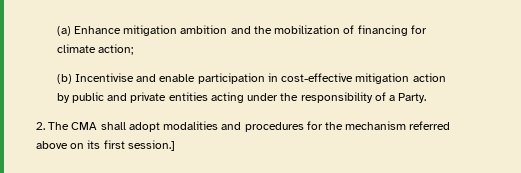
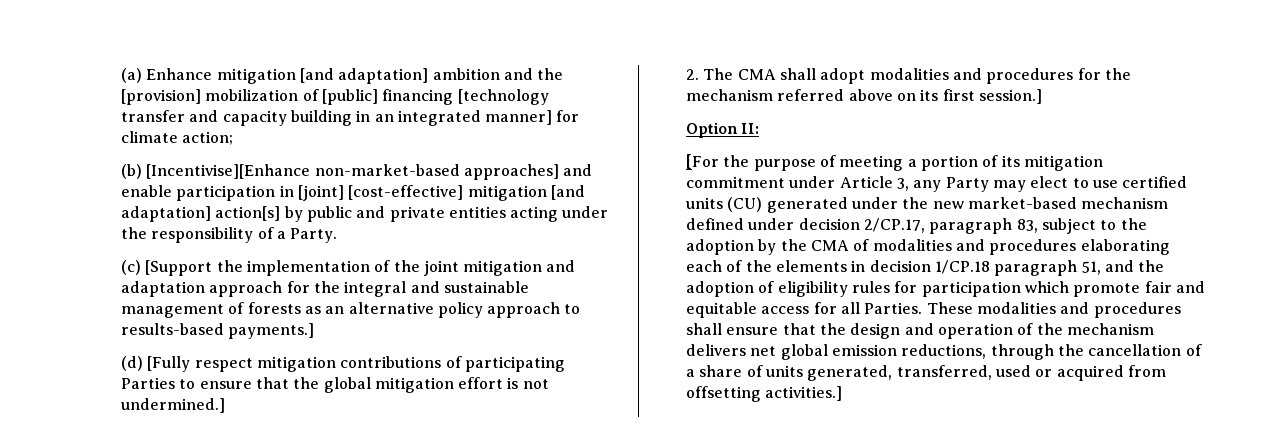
- (a) Enhance mitigation ambition and the mobilization of financing for climate action;
+ (a) Enhance mitigation [and adaptation] ambition and the [provision] mobilization of [public] financing [technology transfer and capacity building in an integrated manner] for climate action;
- (b) Incentivise and enable participation in cost-effective mitigation action by public and private entities acting under the responsibility of a Party.
+ (b) [Incentivise][Enhance non-market-based approaches] and enable participation in [joint] [cost-effective] mitigation [and adaptation] action[s] by public and private entities acting under the responsibility of a Party.
+ (c) [Support the implementation of the joint mitigation and adaptation approach for the integral and sustainable management of forests as an alternative policy approach to results-based payments.]
+ (d) [Fully respect mitigation contributions of participating Parties to ensure that the global mitigation effort is not undermined.]
+ Option II:
+ [For the purpose of meeting a portion of its mitigation commitment under Article 3, any Party may elect to use certified units (CU) generated under the new market-based mechanism defined under decision 2/CP.17, paragraph 83, subject to the adoption by the CMA of modalities and procedures elaborating each of the elements in decision 1/CP.18 paragraph 51, and the adoption of eligibility rules for participation which promote fair and equitable access for all Parties. These modalities and procedures shall ensure that the design and operation of the mechanism delivers net global emission reductions, through the cancellation of a share of units generated, transferred, used or acquired from offsetting activities.]

